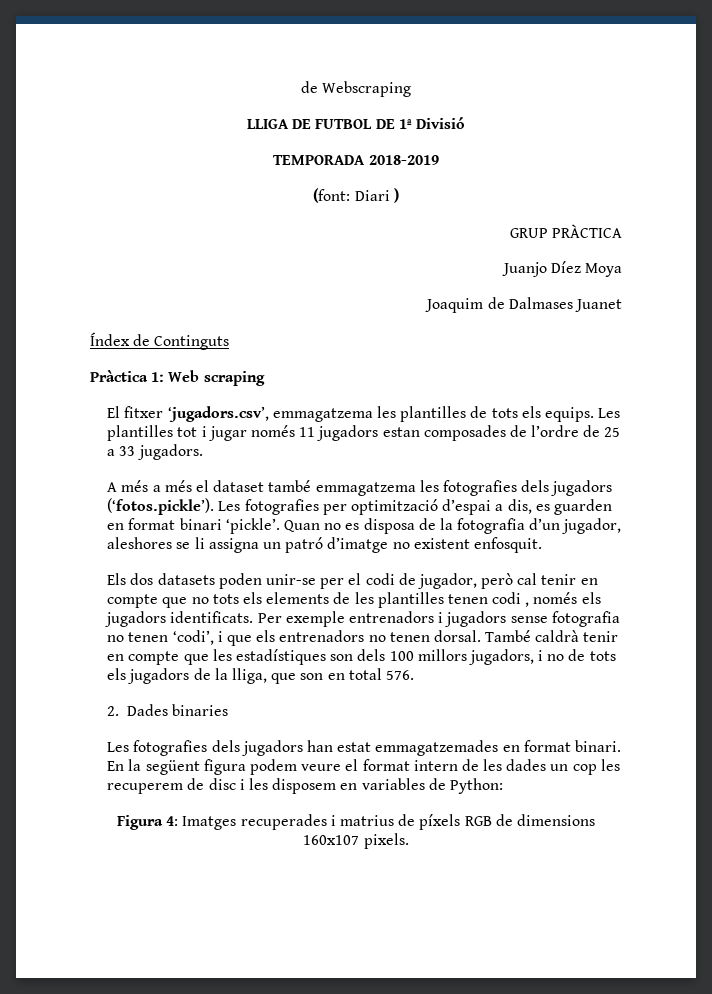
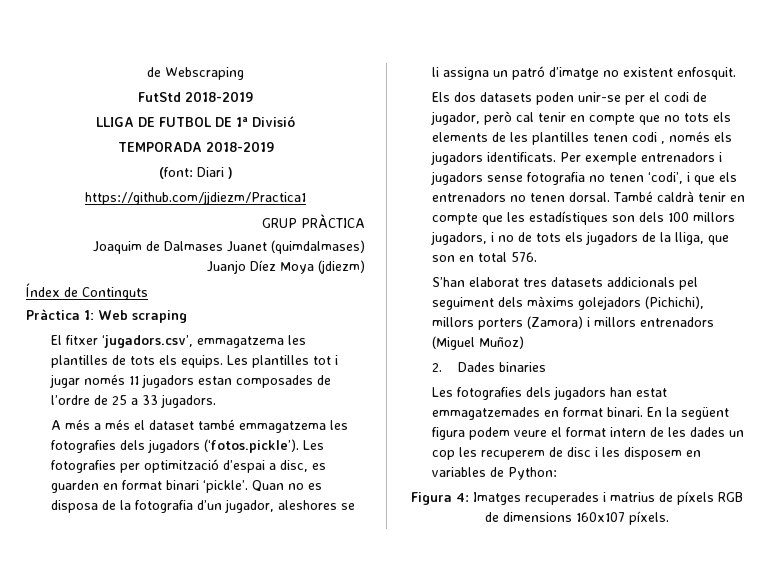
+ FutStd 2018-2019
+ https://github.com/jjdiezm/Practica1
- Juanjo Díez Moya
- Joaquim de Dalmases Juanet
+ Joaquim de Dalmases Juanet (quimdalmases)
+ Juanjo Díez Moya (jdiezm)
- A més a més el dataset també emmagatzema les fotografies dels jugadors (‘fotos.pickle’). Les fotografies per optimització d’espai a dis, es guarden en format binari ‘pickle’.
+ A més a més el dataset també emmagatzema les fotografies dels jugadors (‘fotos.pickle’). Les fotografies per optimització d’espai a disc, es guarden en format binari ‘pickle’.
+ S’han elaborat tres datasets addicionals pel seguiment dels màxims golejadors (Pichichi), millors porters (Zamora) i millors entrenadors (Miguel Muñoz)
- Figura 4: Imatges recuperades i matrius de píxels RGB de dimensions 160x107 pixels.
+ Figura 4: Imatges recuperades i matrius de píxels RGB de dimensions 160x107 píxels.

